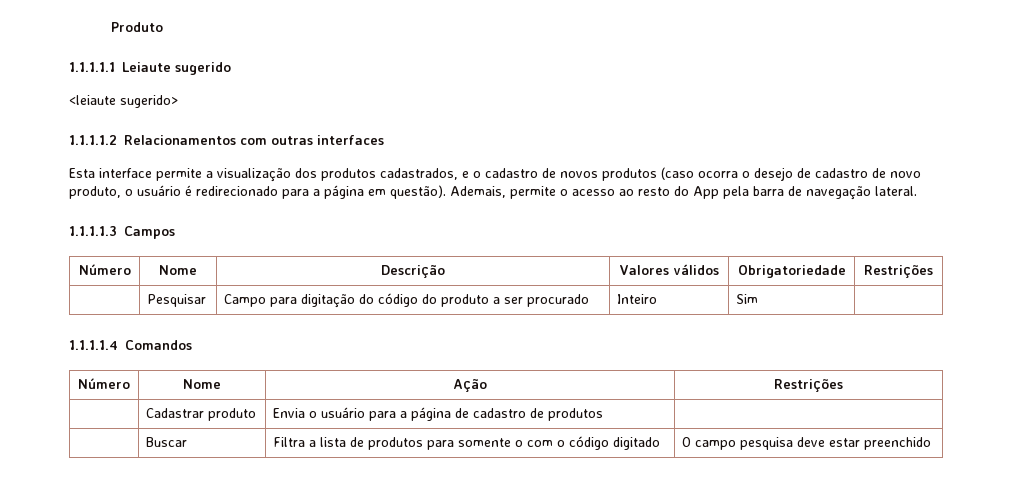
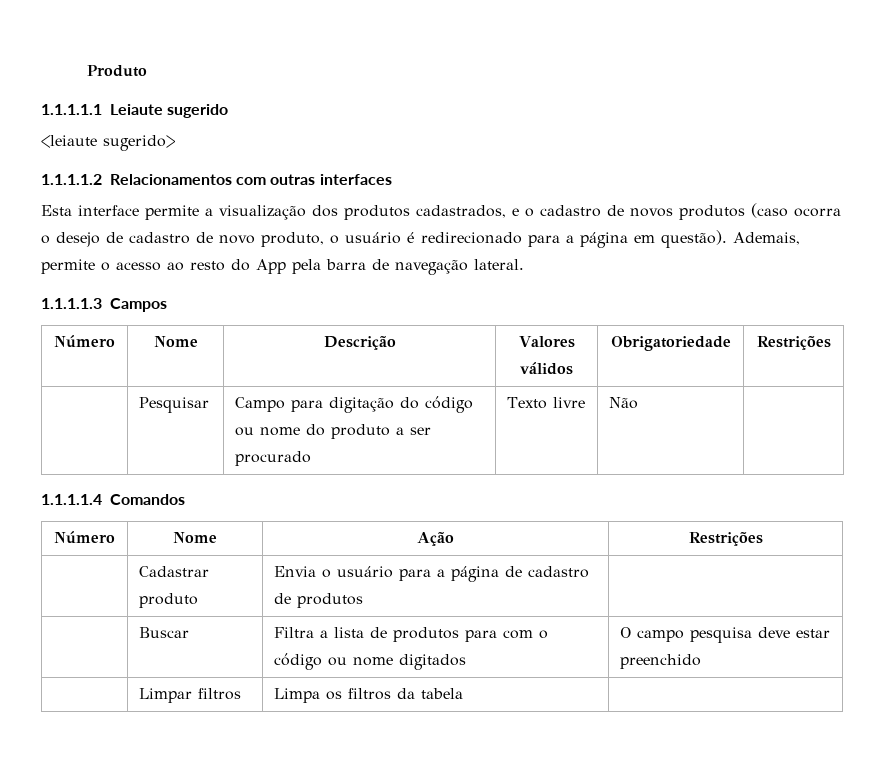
- | Pesquisar | Campo para digitação do código do produto a ser procurado | Inteiro | Sim |
+ | Pesquisar | Campo para digitação do código ou nome do produto a ser procurado | Texto livre | Não |
- | Buscar | Filtra a lista de produtos para somente o com o código digitado | O campo pesquisa deve estar preenchido
+ | Buscar | Filtra a lista de produtos para com o código ou nome digitados | O campo pesquisa deve estar preenchido
+ | Limpar filtros | Limpa os filtros da tabela |

